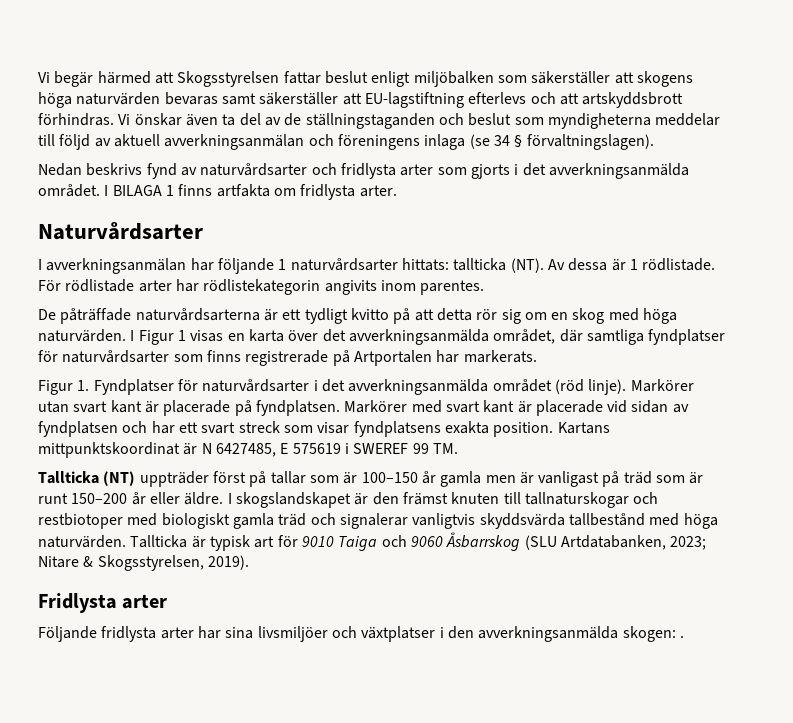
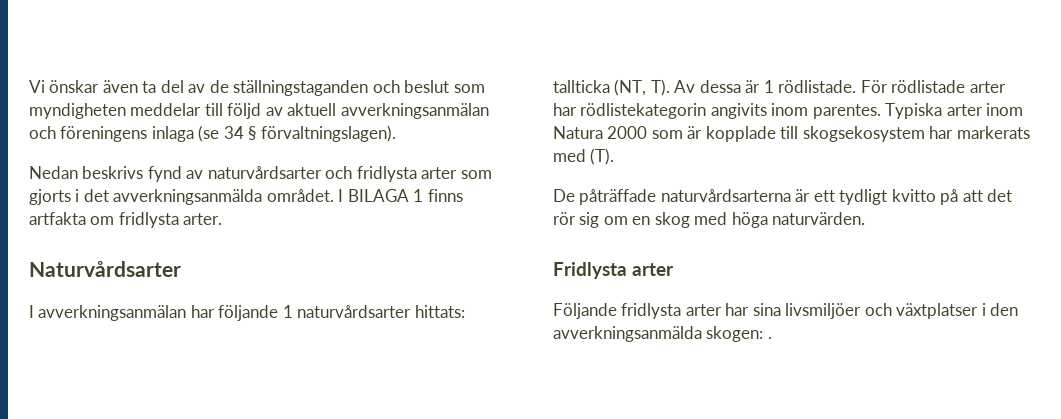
- Vi begär härmed att Skogsstyrelsen fattar beslut enligt miljöbalken som säkerställer att skogens höga naturvärden bevaras samt säkerställer att EU-lagstiftning efterlevs och att artskyddsbrott förhindras. Vi önskar även ta del av de ställningstaganden och beslut som myndigheterna meddelar till följd av aktuell avverkningsanmälan och föreningens inlaga (se 34 § förvaltningslagen).
+ Vi önskar även ta del av de ställningstaganden och beslut som myndigheten meddelar till följd av aktuell avverkningsanmälan och föreningens inlaga (se 34 § förvaltningslagen).
- I avverkningsanmälan har följande 1 naturvårdsarter hittats: tallticka (NT). Av dessa är 1 rödlistade.
+ I avverkningsanmälan har följande 1 naturvårdsarter hittats: tallticka (NT, T). Av dessa är 1 rödlistade.
+ Typiska arter inom Natura 2000 som är kopplade till skogsekosystem har markerats med (T).
- De påträffade naturvårdsarterna är ett tydligt kvitto på att detta rör sig om en skog med höga naturvärden. I Figur 1 visas en karta över det avverkningsanmälda området, där samtliga fyndplatser för naturvårdsarter som finns registrerade på Artportalen har markerats.
- Figur 1. Fyndplatser för naturvårdsarter i det avverkningsanmälda området (röd linje). Markörer utan svart kant är placerade på fyndplatsen. Markörer med svart kant är placerade vid sidan av fyndplatsen och har ett svart streck som visar fyndplatsens exakta position. Kartans mittpunktskoordinat är N 6427485, E 575619 i SWEREF 99 TM.
- Tallticka (NT) uppträder först på tallar som är 100–150 år gamla men är vanligast på träd som är runt 150–200 år eller äldre. I skogslandskapet är den främst knuten till tallnaturskogar och restbiotoper med biologiskt gamla träd och signalerar vanligtvis skyddsvärda tallbestånd med höga naturvärden. Tallticka är typisk art för 9010 Taiga och 9060 Åsbarrskog (SLU Artdatabanken, 2023; Nitare & Skogsstyrelsen, 2019).
+ De påträffade naturvårdsarterna är ett tydligt kvitto på att det rör sig om en skog med höga naturvärden.

